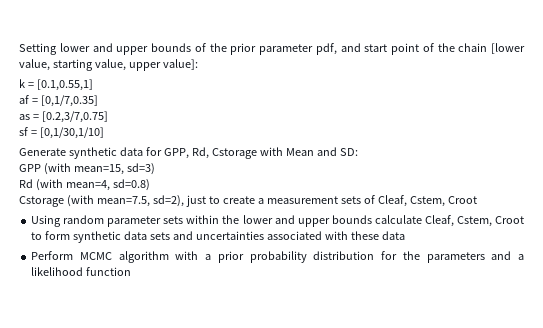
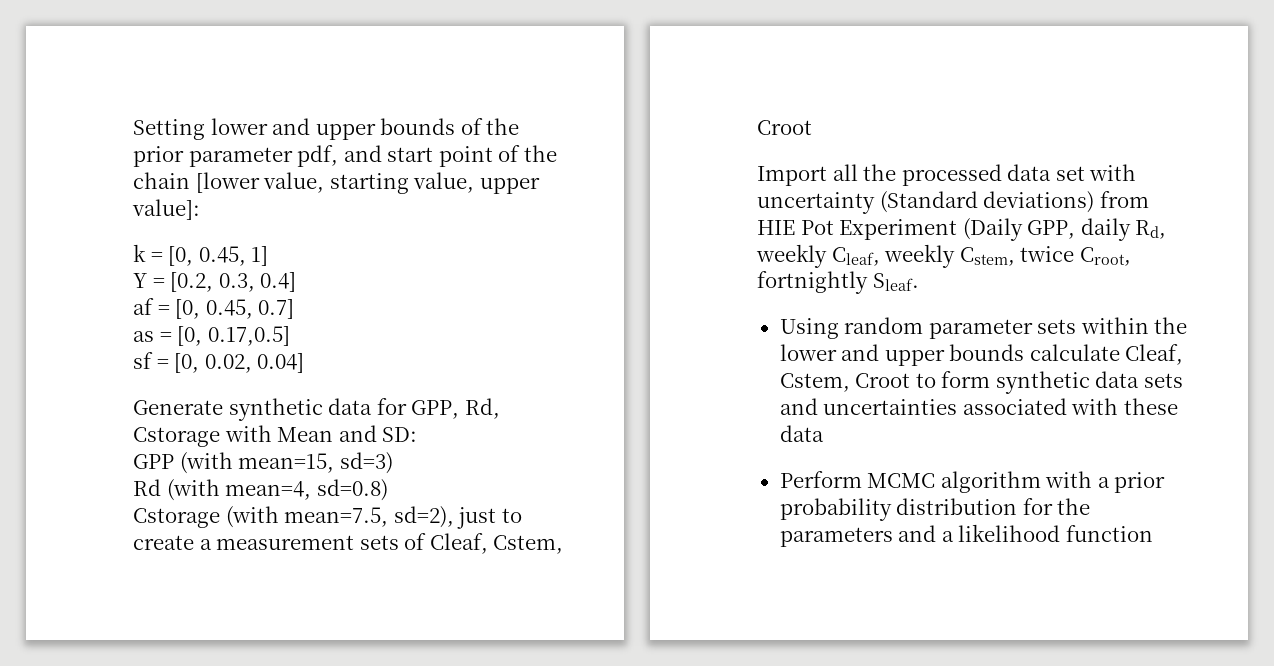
- k = [0.1,0.55,1]
+ k = [0, 0.45, 1]
+ Y = [0.2, 0.3, 0.4]
- af = [0,1/7,0.35]
+ af = [0, 0.45, 0.7]
- as = [0.2,3/7,0.75]
+ as = [0, 0.17,0.5]
- sf = [0,1/30,1/10]
+ sf = [0, 0.02, 0.04]
+ Import all the processed data set with uncertainty (Standard deviations) from HIE Pot Experiment (Daily GPP, daily Rd, weekly Cleaf, weekly Cstem, twice Croot, fortnightly Sleaf.

